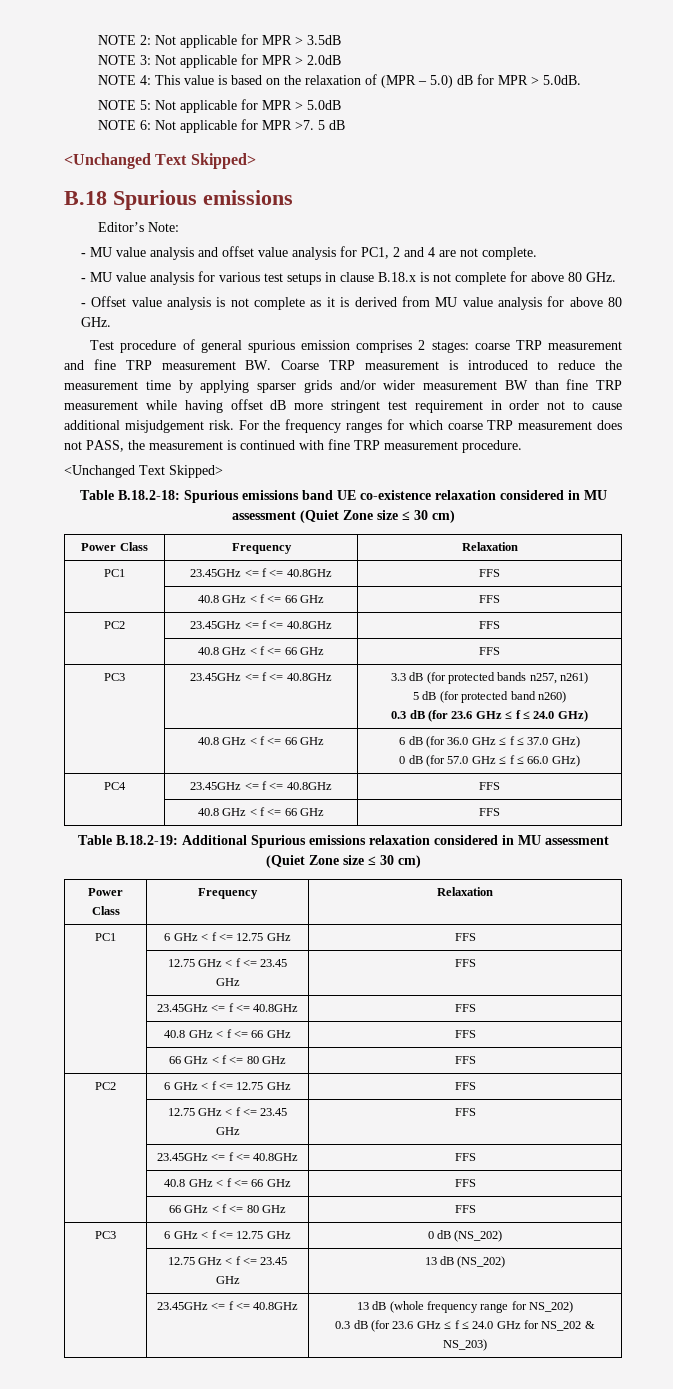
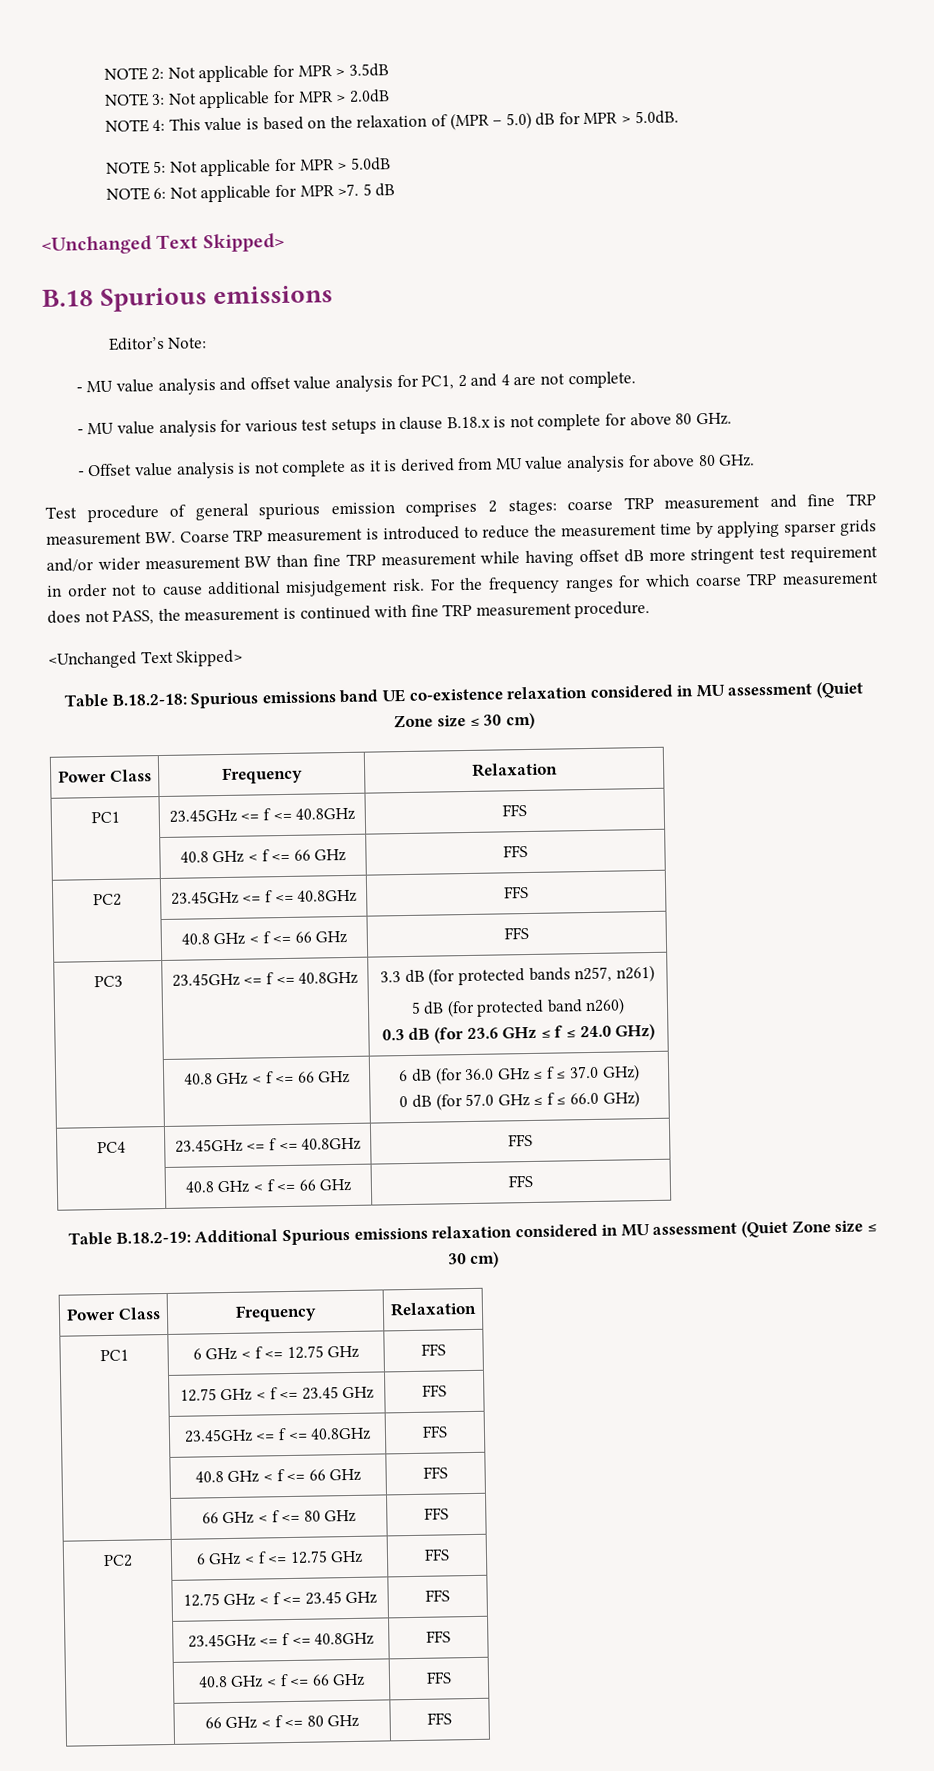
- PC3 | 6 GHz < f <= 12.75 GHz | 0 dB (NS_202)
- | 12.75 GHz < f <= 23.45 GHz | 13 dB (NS_202)
- | 23.45GHz <= f <= 40.8GHz | 13 dB (whole frequency range for NS_202)
- 0.3 dB (for 23.6 GHz ≤ f ≤ 24.0 GHz for NS_202 & NS_203)

